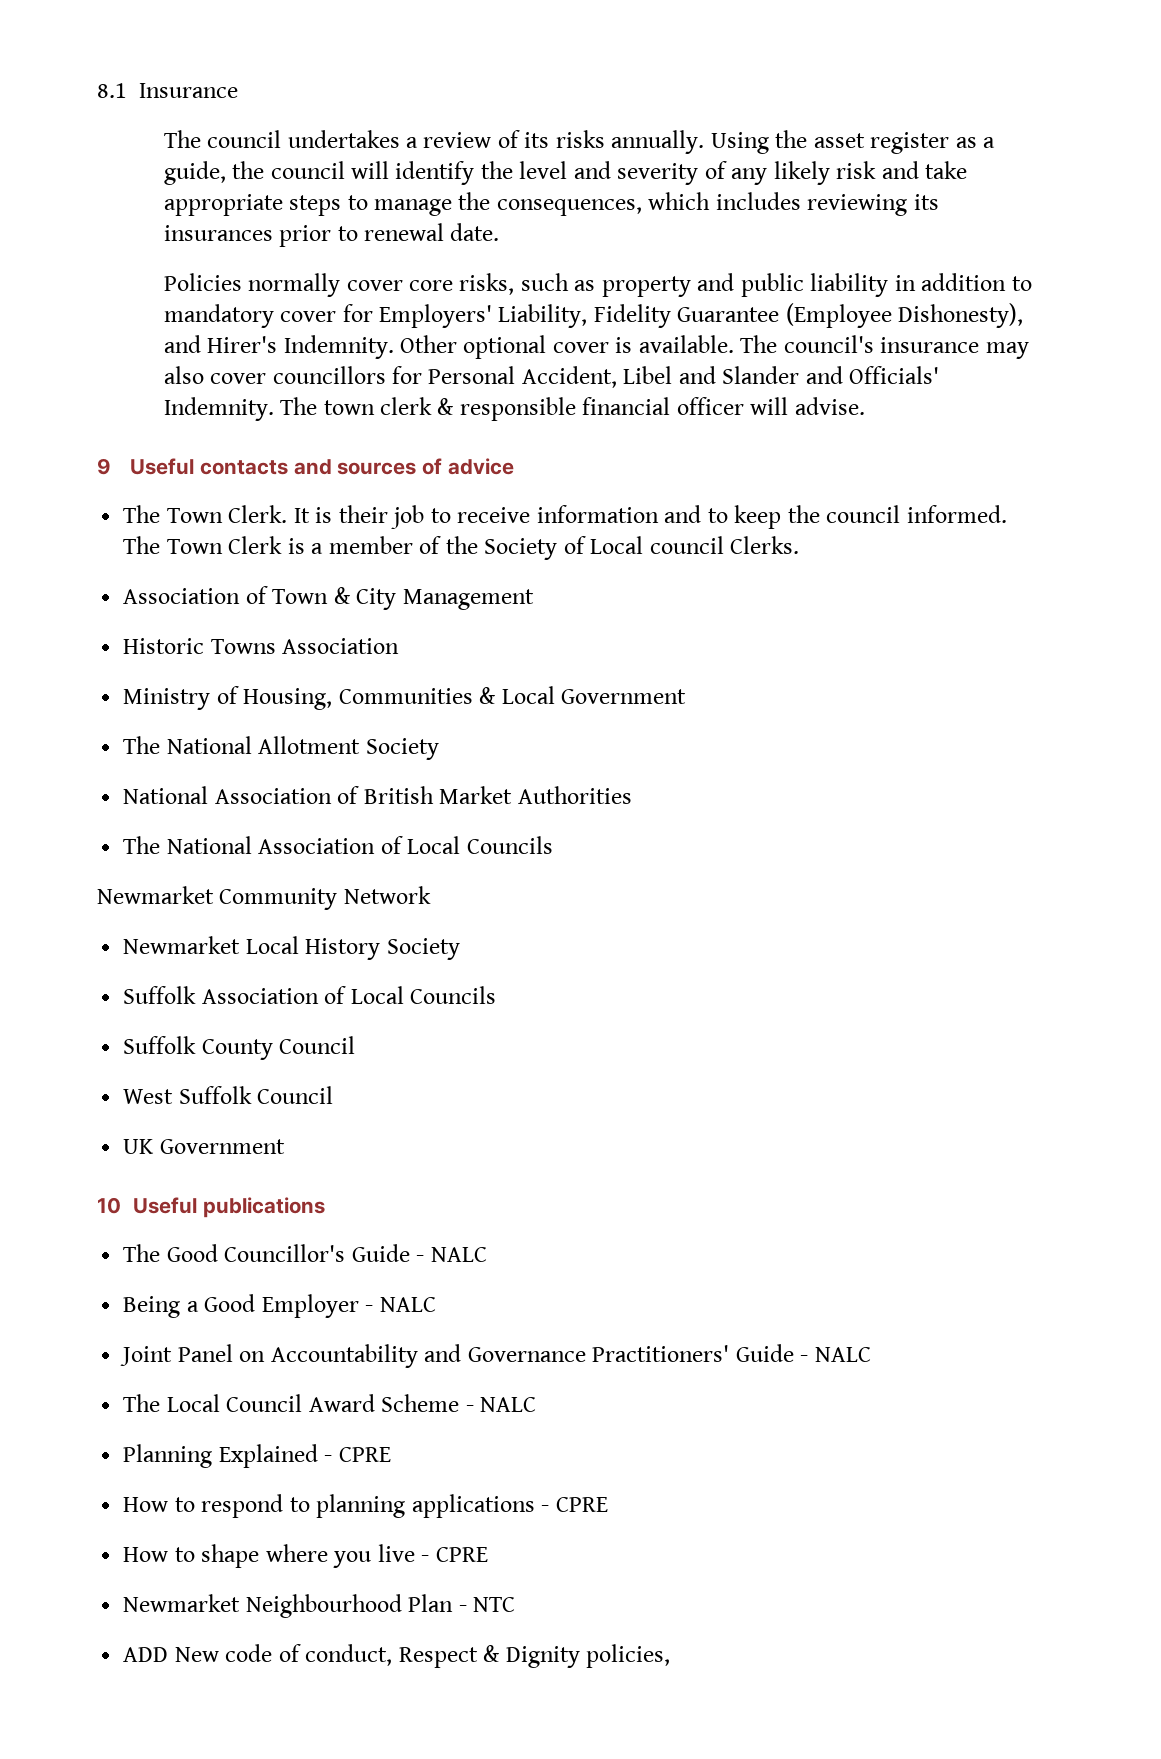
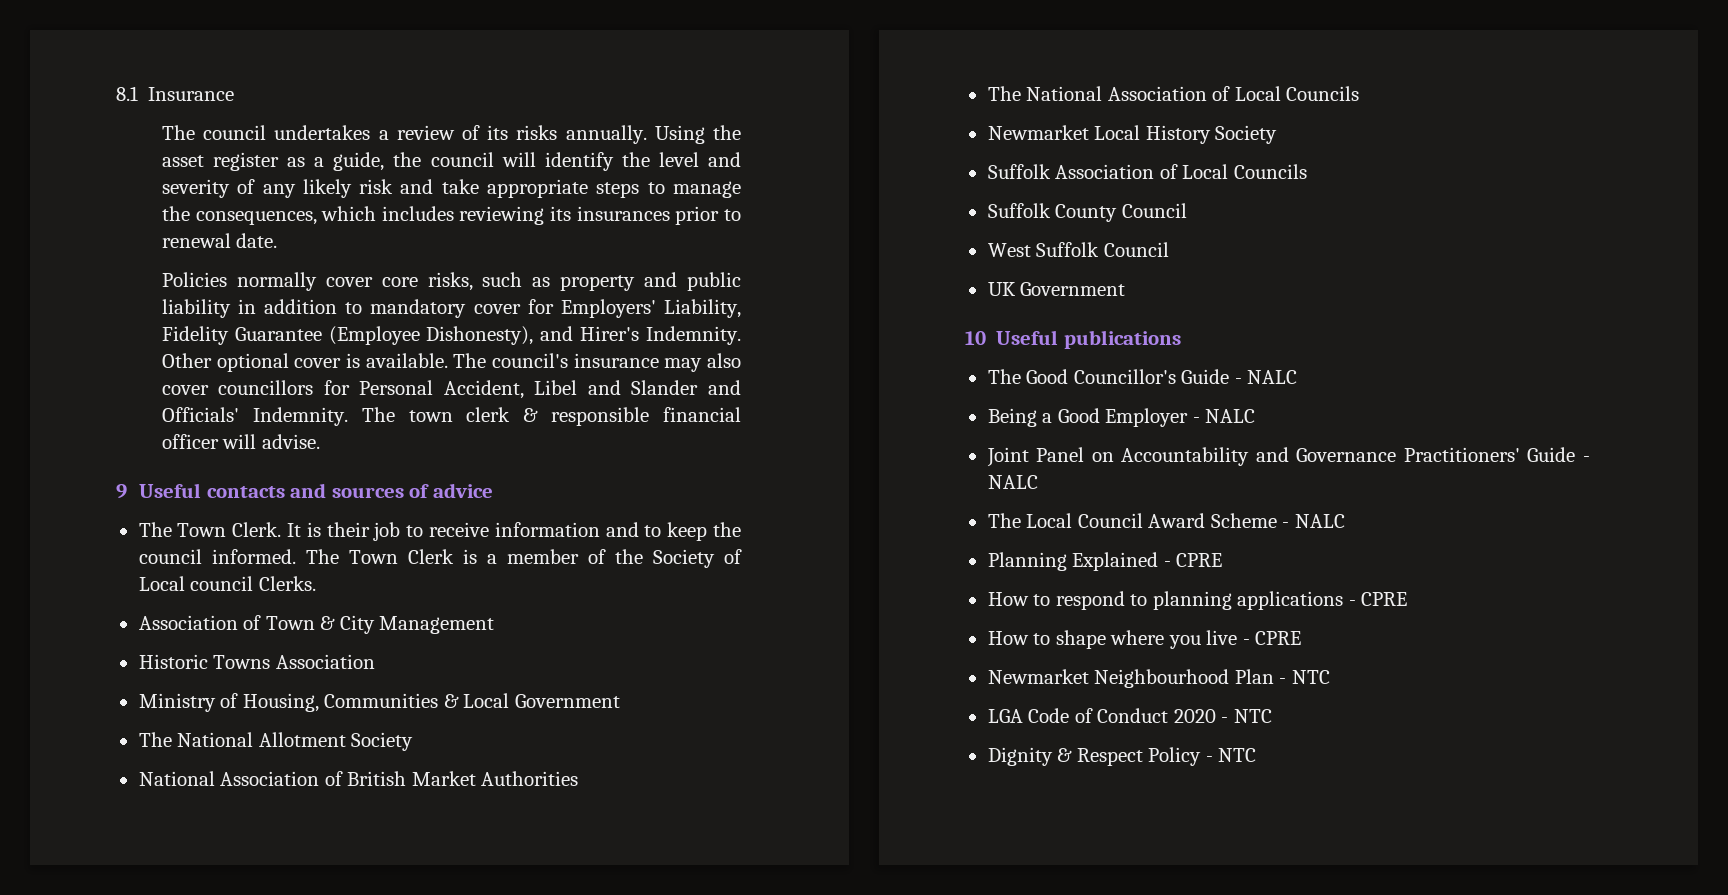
- Newmarket Community Network
- ADD New code of conduct, Respect & Dignity policies,
+ LGA Code of Conduct 2020 - NTC
+ Dignity & Respect Policy - NTC

